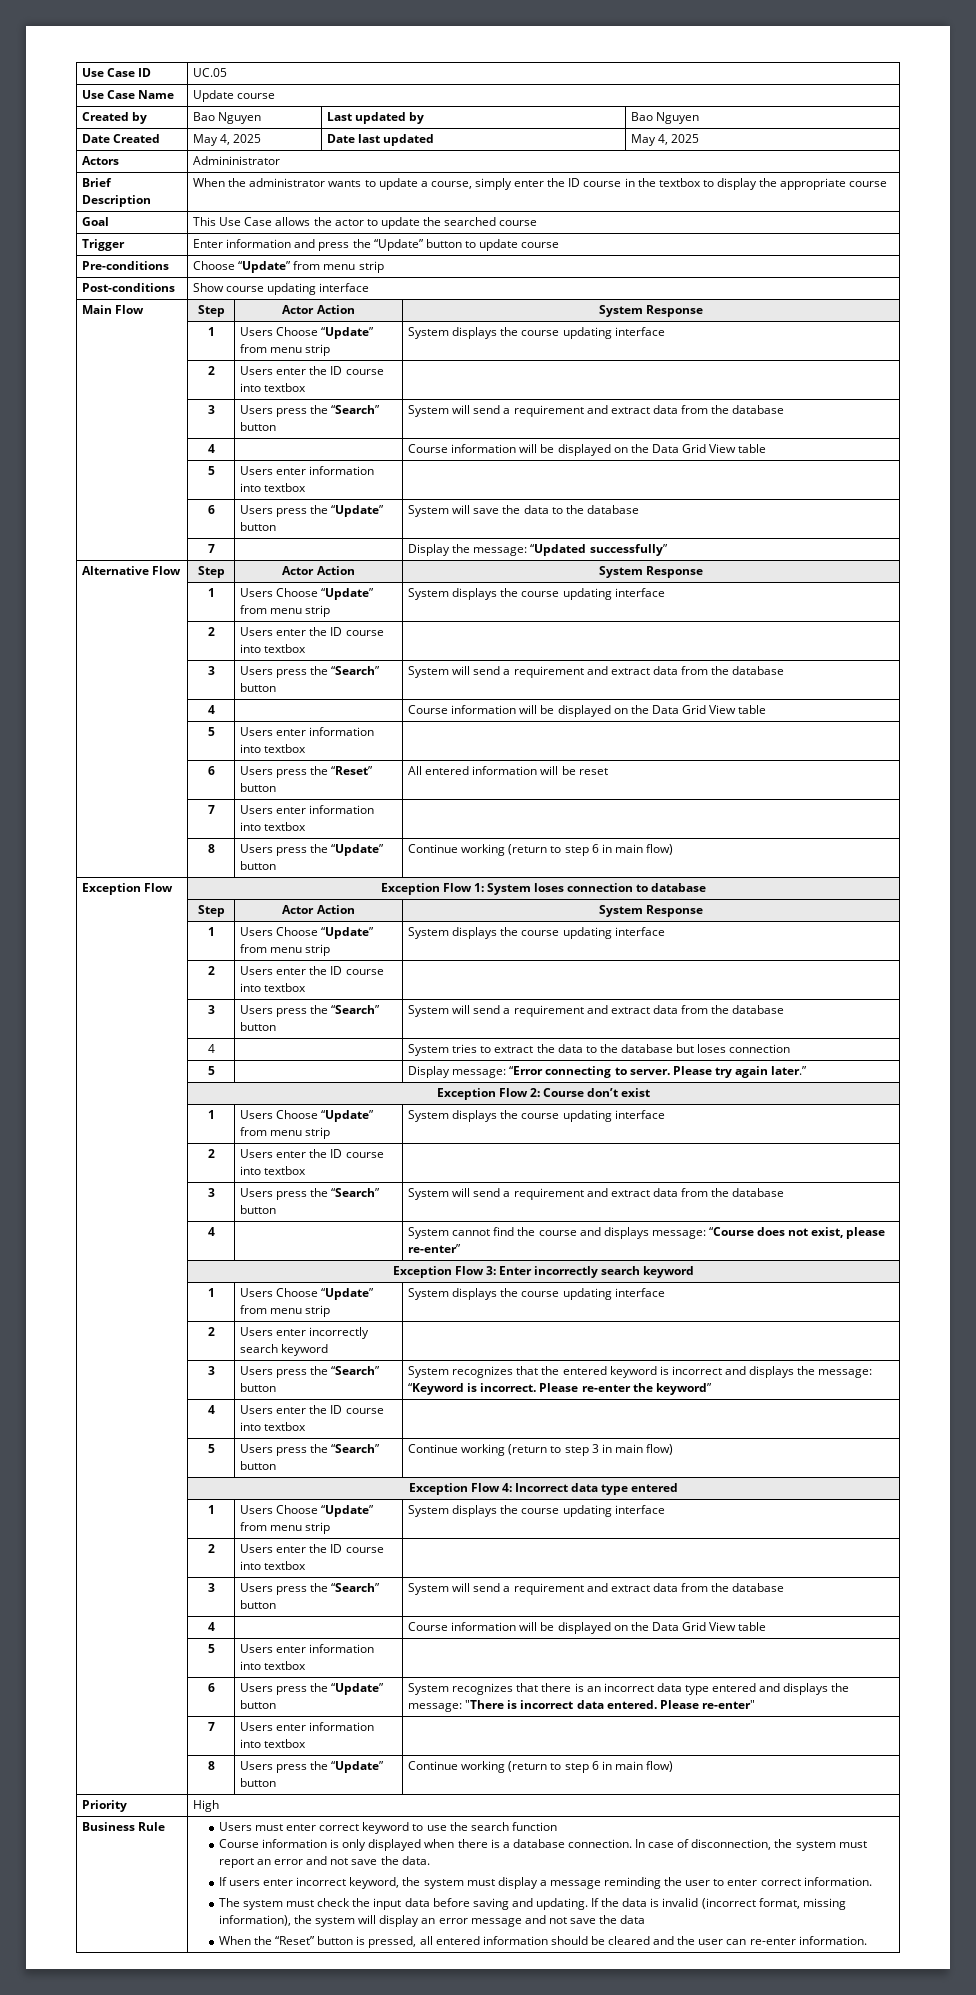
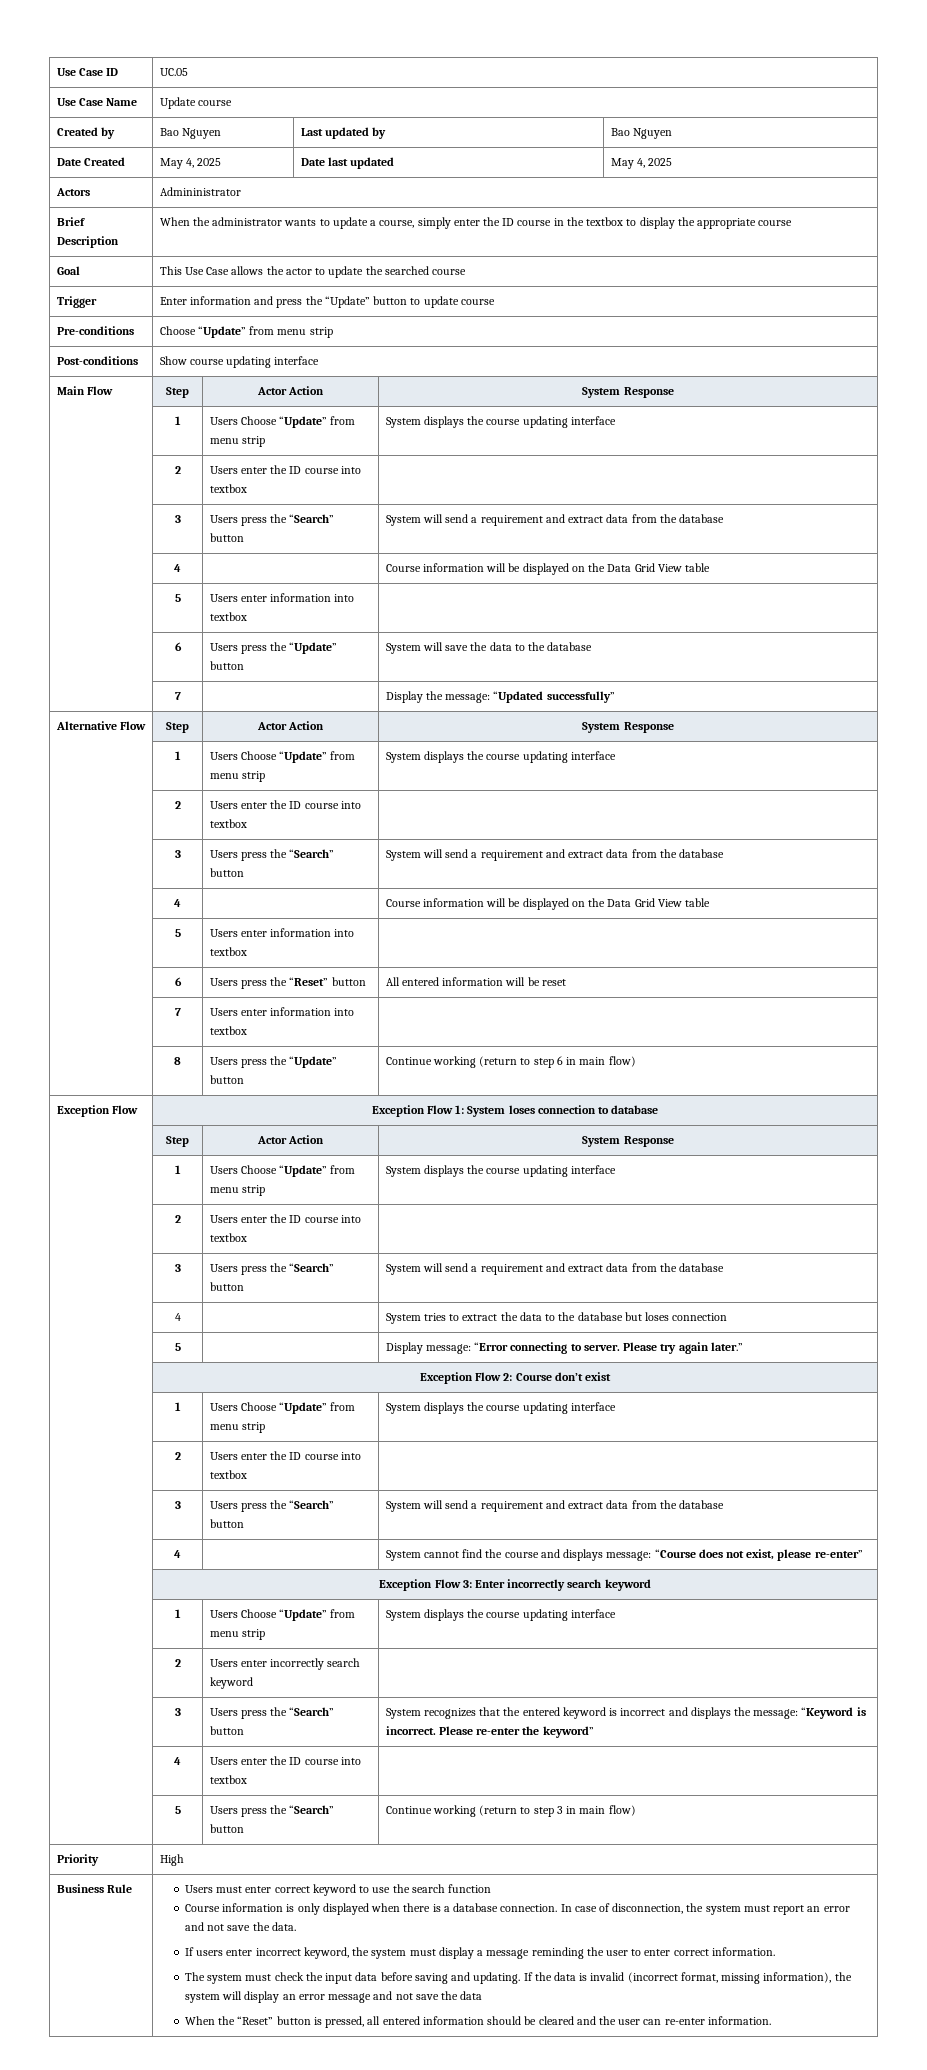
- | Exception Flow 4: Incorrect data type entered
- | 1 | Users Choose “Update” from menu strip | System displays the course updating interface
- | 2 | Users enter the ID course into textbox |
- | 3 | Users press the “Search” button | System will send a requirement and extract data from the database
- | 4 | | Course information will be displayed on the Data Grid View table
- | 5 | Users enter information into textbox |
- | 6 | Users press the “Update” button | System recognizes that there is an incorrect data type entered and displays the message: "There is incorrect data entered. Please re-enter"
- | 7 | Users enter information into textbox |
- | 8 | Users press the “Update” button | Continue working (return to step 6 in main flow)

